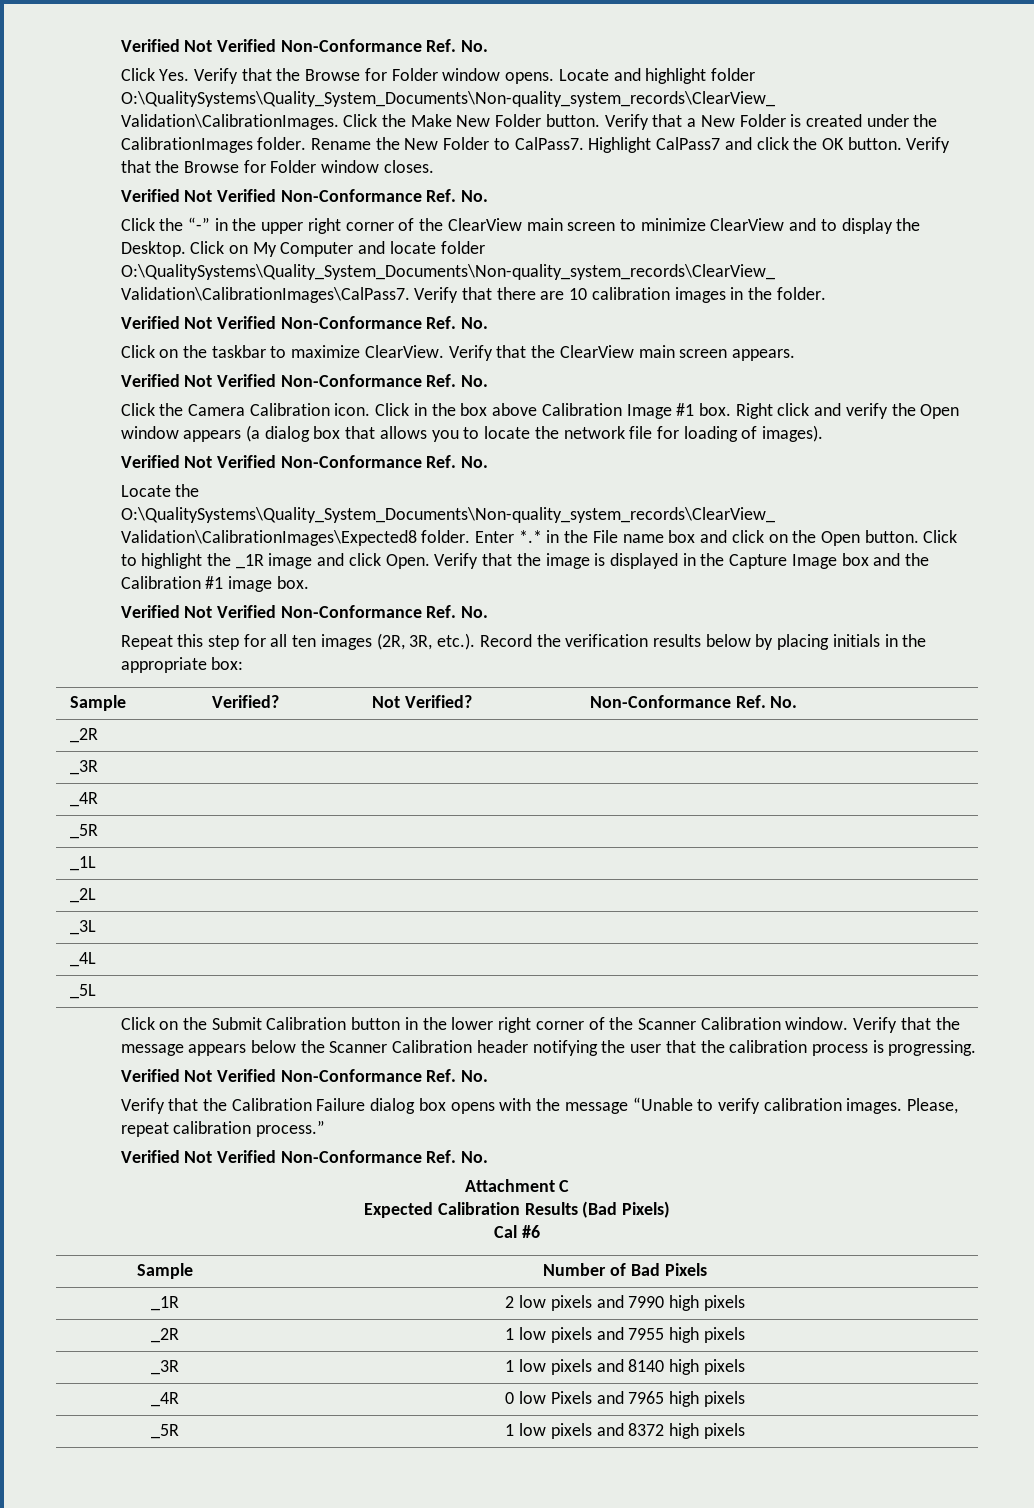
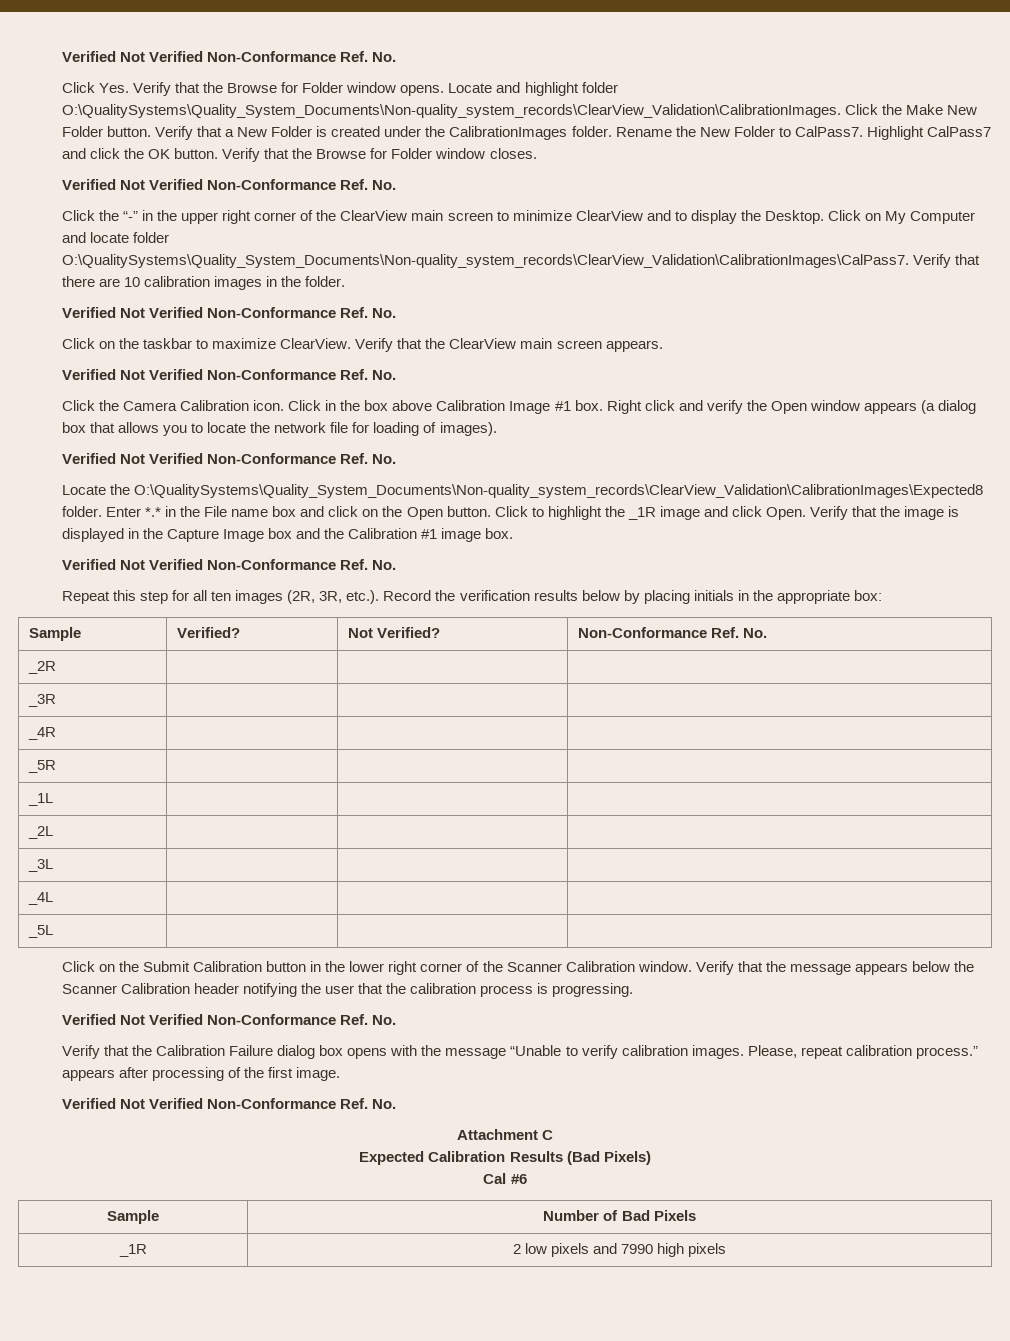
- Please, repeat calibration process.”
+ Please, repeat calibration process.” appears after processing of the first image.
- _2R | 1 low pixels and 7955 high pixels
- _3R | 1 low pixels and 8140 high pixels
- _4R | 0 low Pixels and 7965 high pixels
- _5R | 1 low pixels and 8372 high pixels

